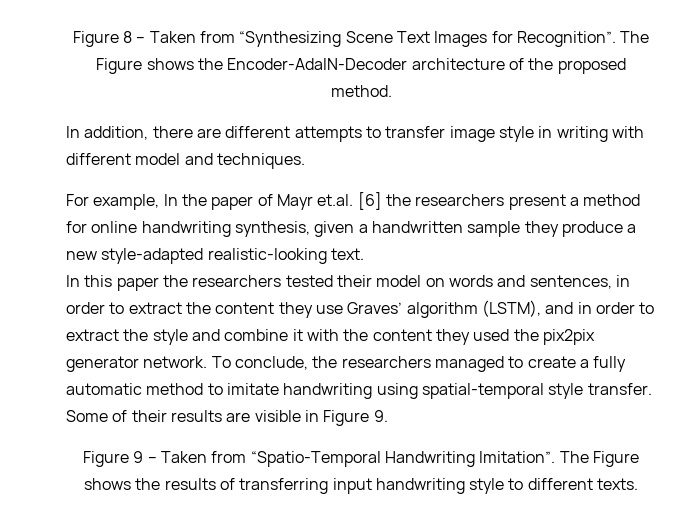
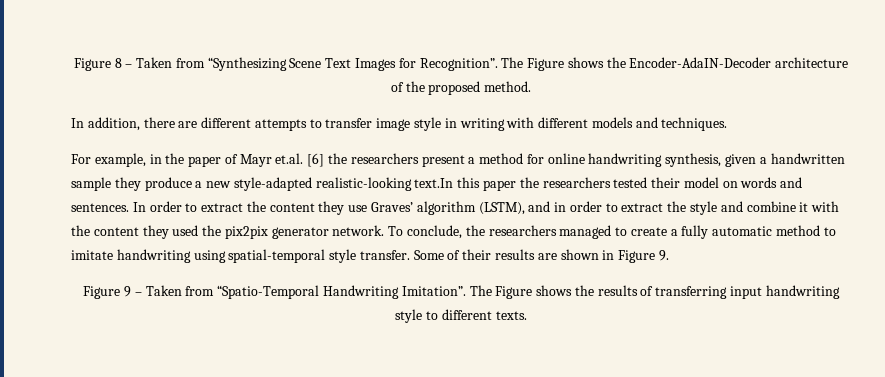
- In addition, there are different attempts to transfer image style in writing with different model and techniques.
+ In addition, there are different attempts to transfer image style in writing with different models and techniques.
- For example, In the paper of Mayr et.al. [6] the researchers present a method for online handwriting synthesis, given a handwritten sample they produce a new style-adapted realistic-looking text.
- In this paper the researchers tested their model on words and sentences, in order to extract the content they use Graves’ algorithm (LSTM), and in order to extract the style and combine it with the content they used the pix2pix generator network.
+ For example, in the paper of Mayr et.al. [6] the researchers present a method for online handwriting synthesis, given a handwritten sample they produce a new style-adapted realistic-looking text.In this paper the researchers tested their model on words and sentences. In order to extract the content they use Graves’ algorithm (LSTM), and in order to extract the style and combine it with the content they used the pix2pix generator network.
- Some of their results are visible in Figure 9.
+ Some of their results are shown in Figure 9.

